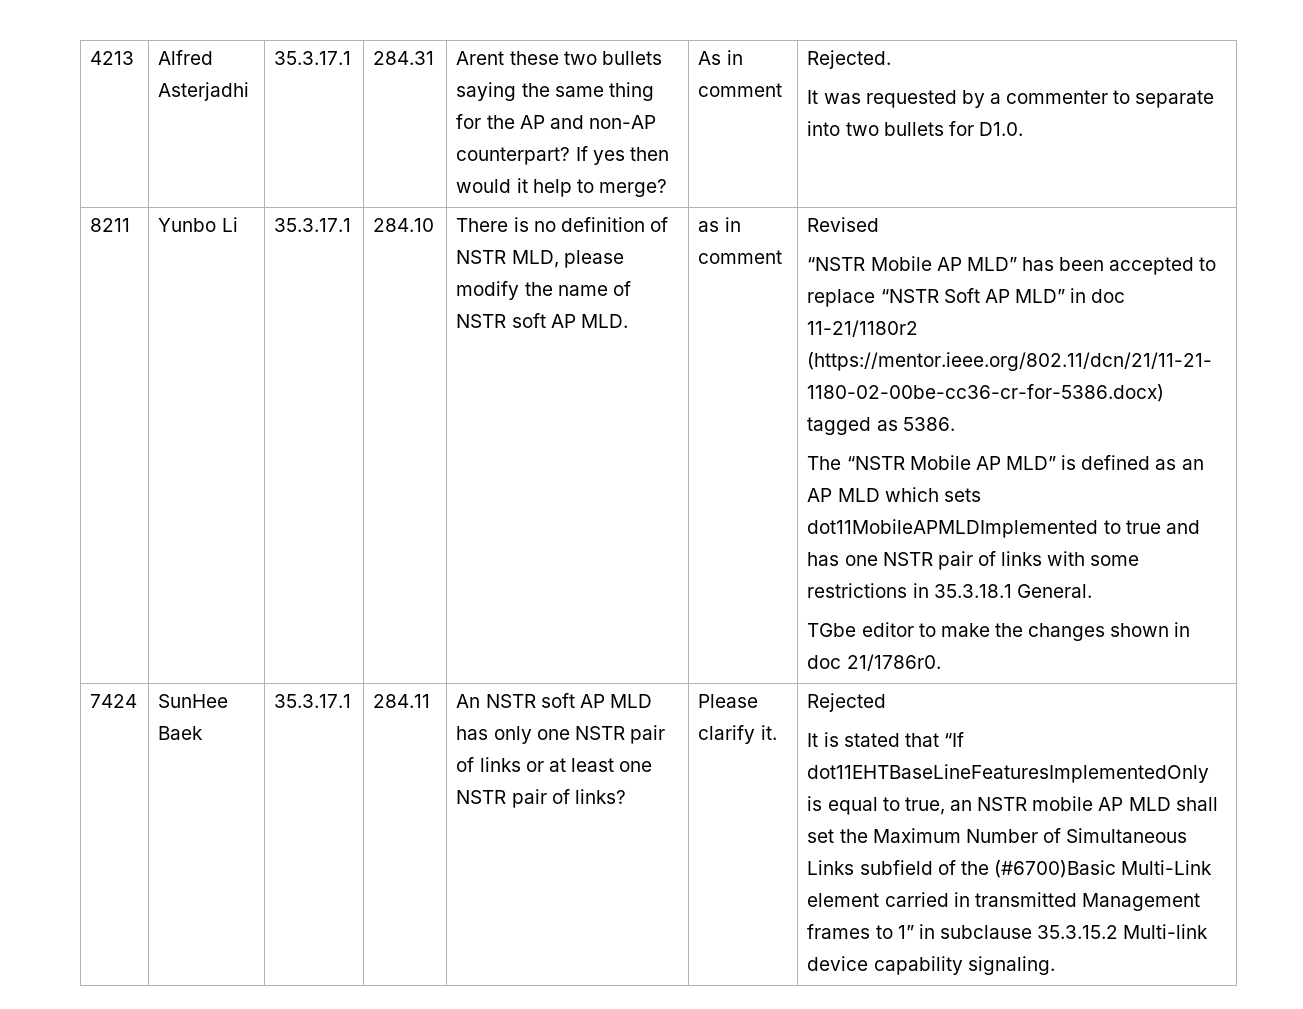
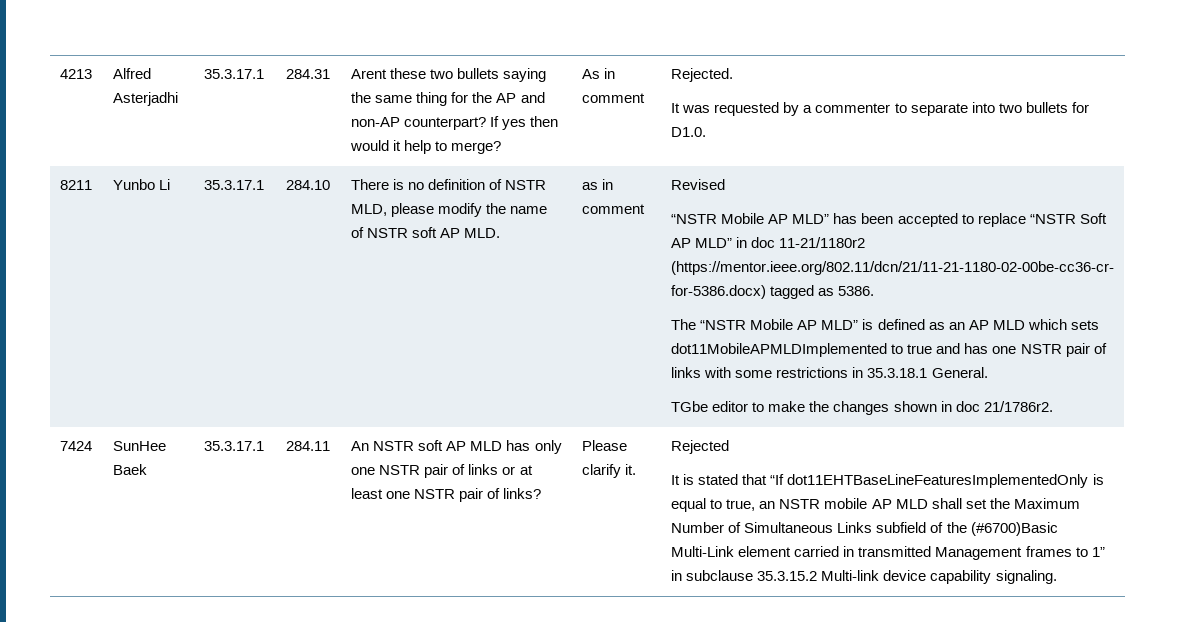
- TGbe editor to make the changes shown in doc 21/1786r0.
+ TGbe editor to make the changes shown in doc 21/1786r2.

